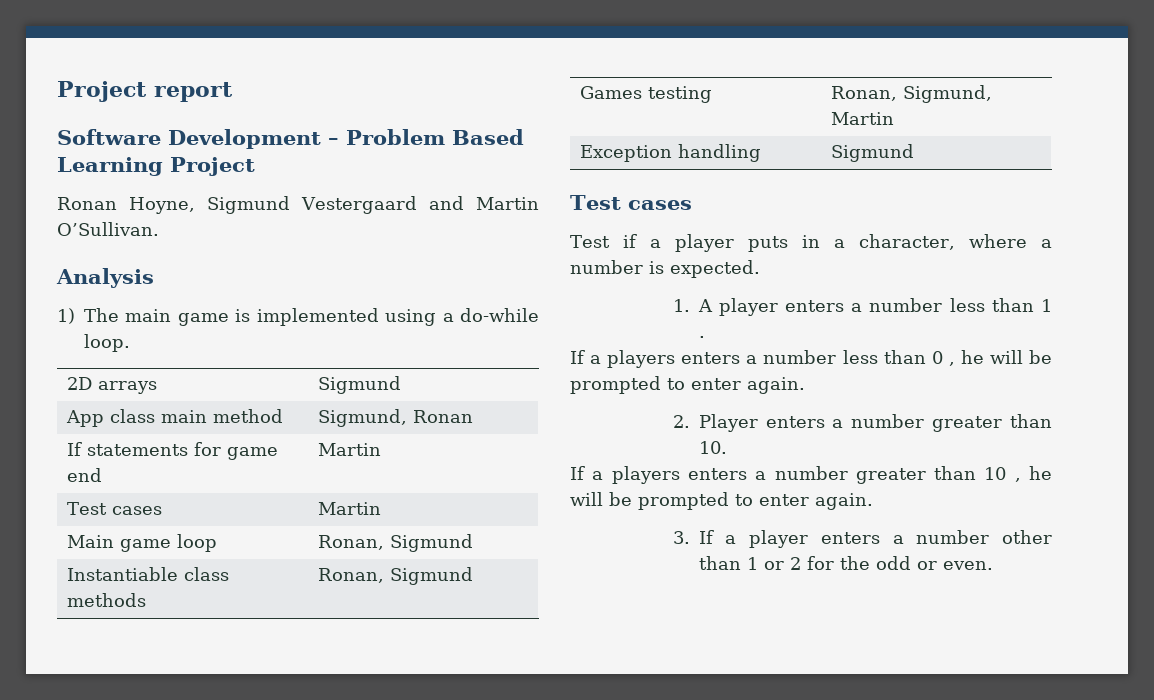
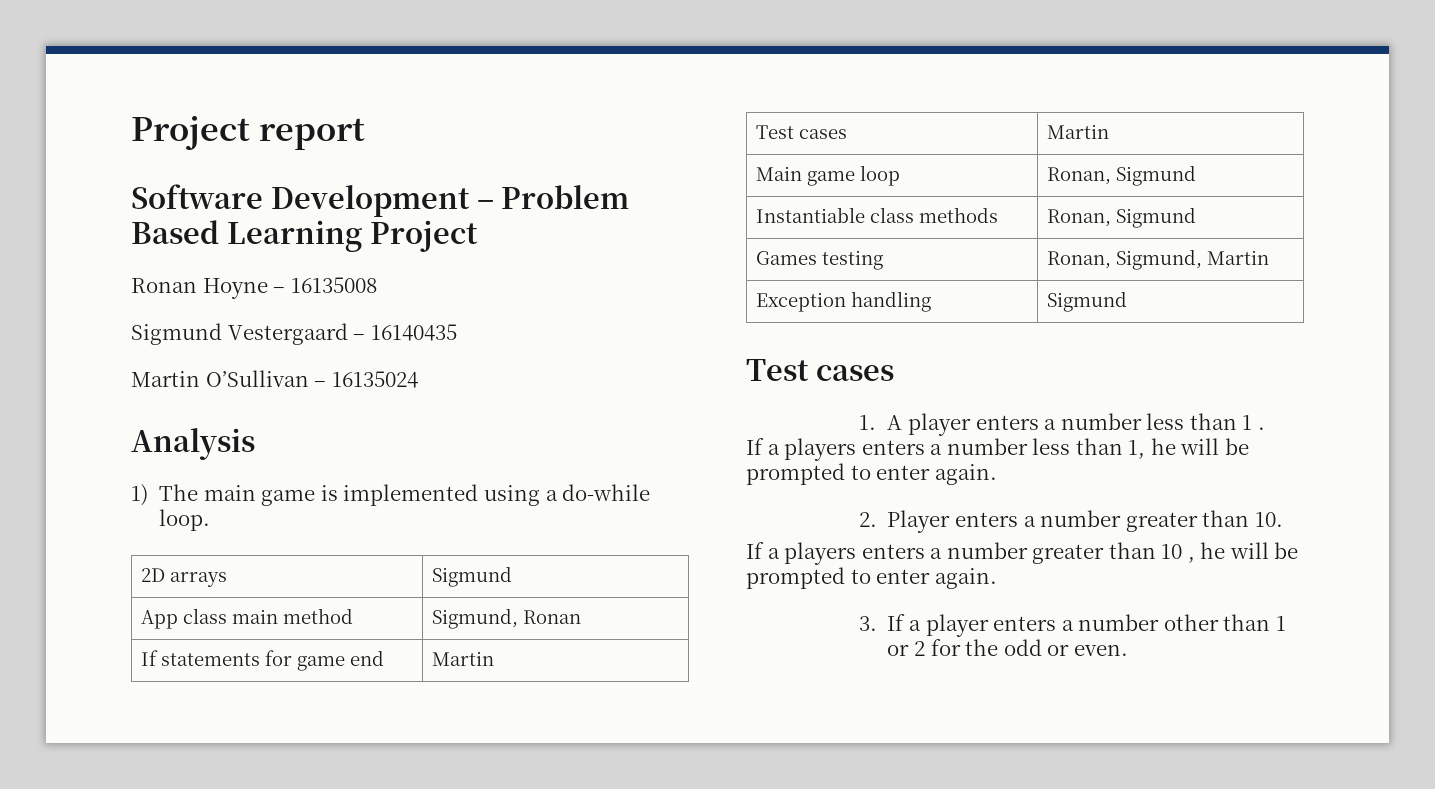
- Ronan Hoyne, Sigmund Vestergaard and Martin O’Sullivan.
+ Ronan Hoyne – 16135008
+ Sigmund Vestergaard – 16140435
+ Martin O’Sullivan – 16135024
- Test if a player puts in a character, where a number is expected.
- If a players enters a number less than 0 , he will be prompted to enter again.
+ If a players enters a number less than 1, he will be prompted to enter again.

